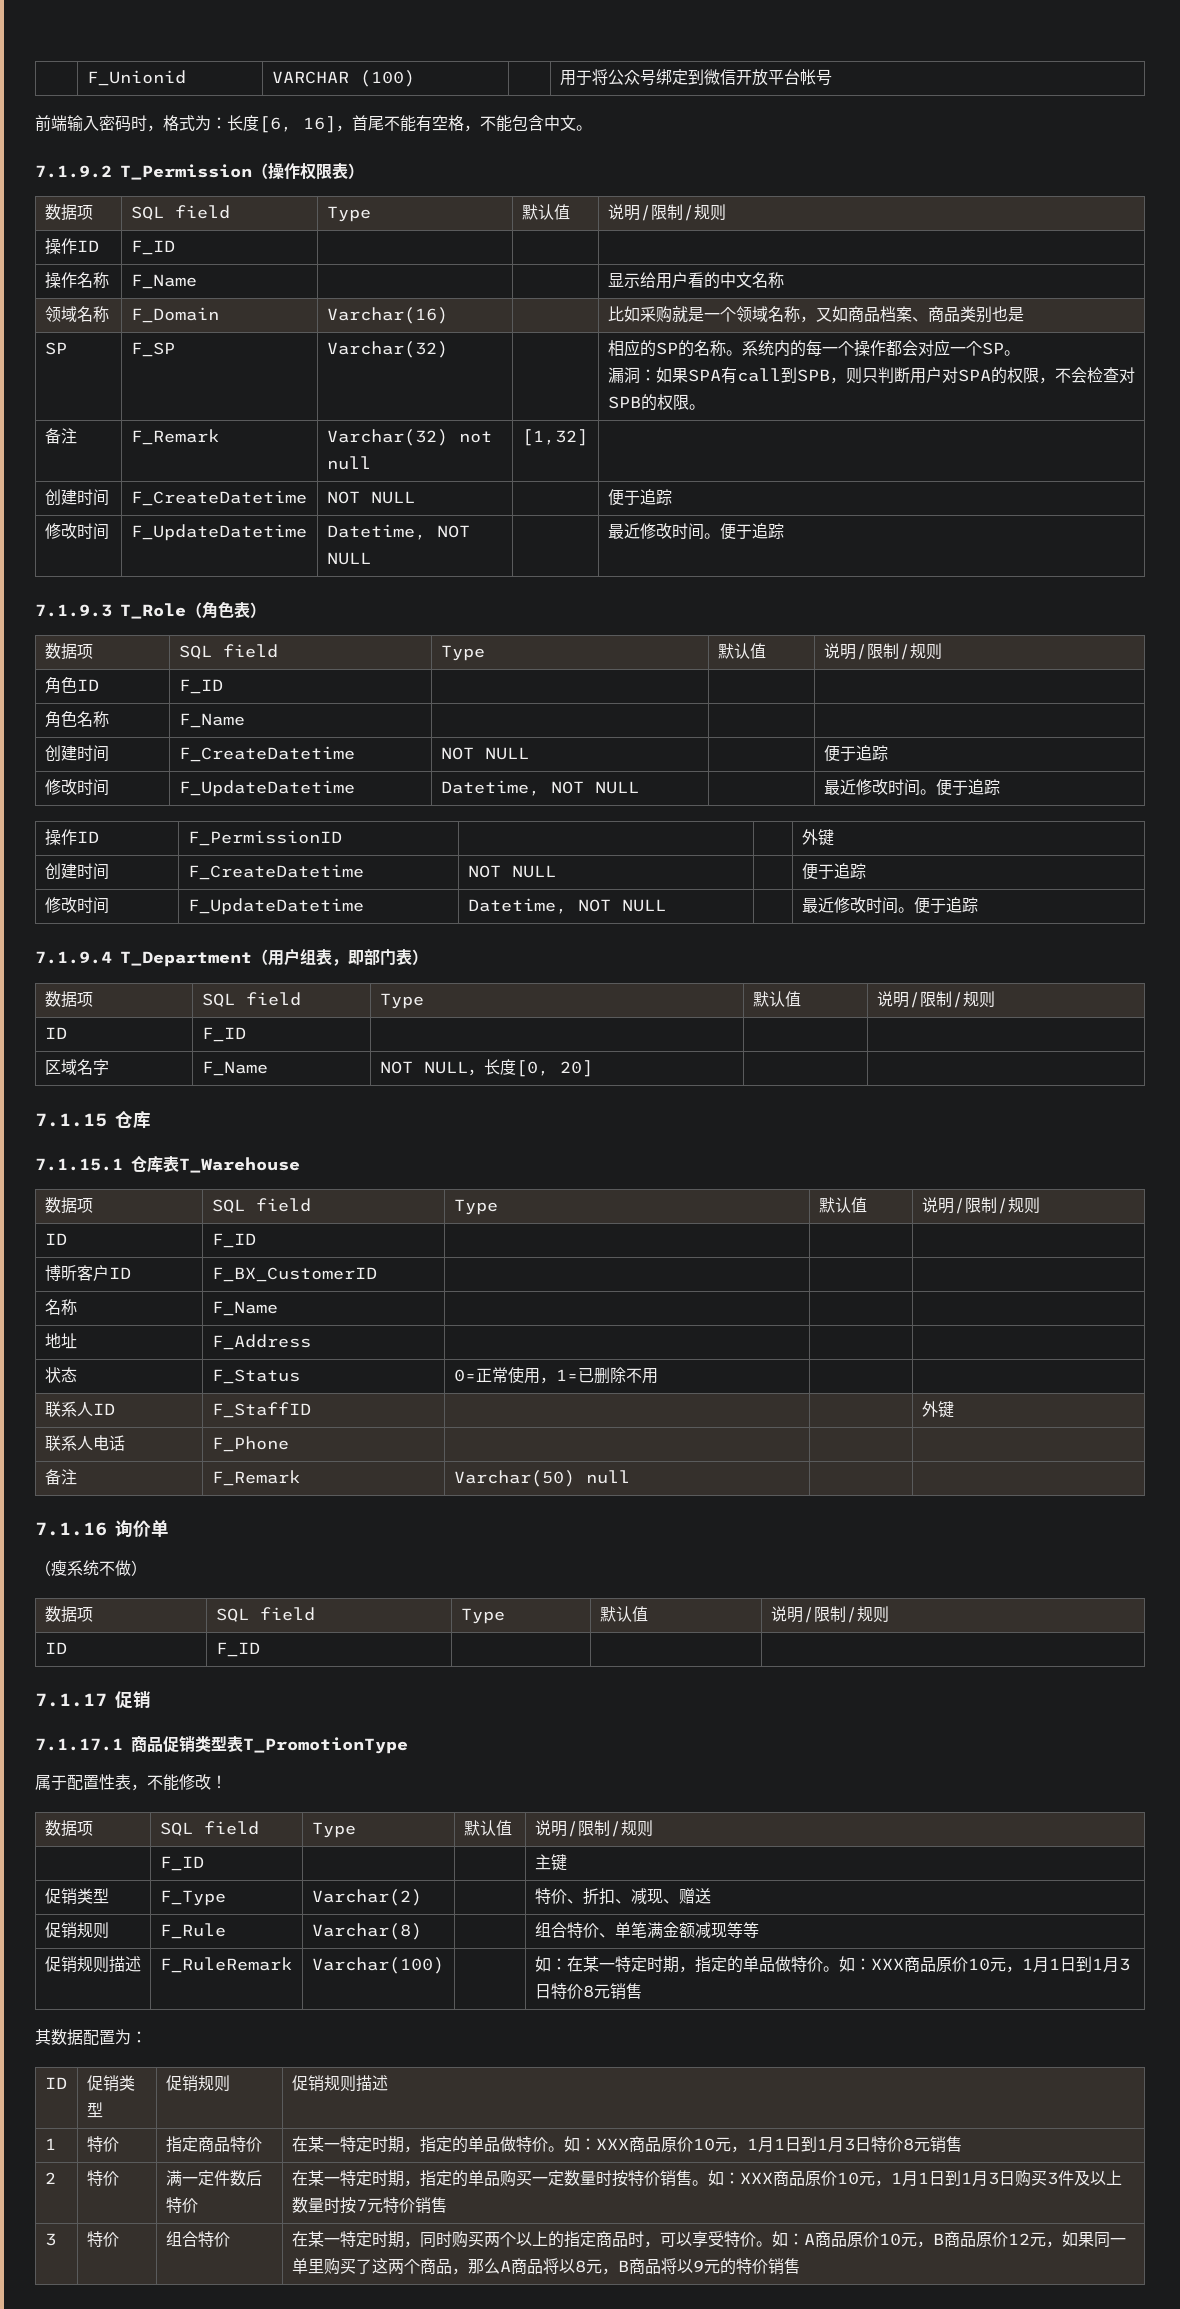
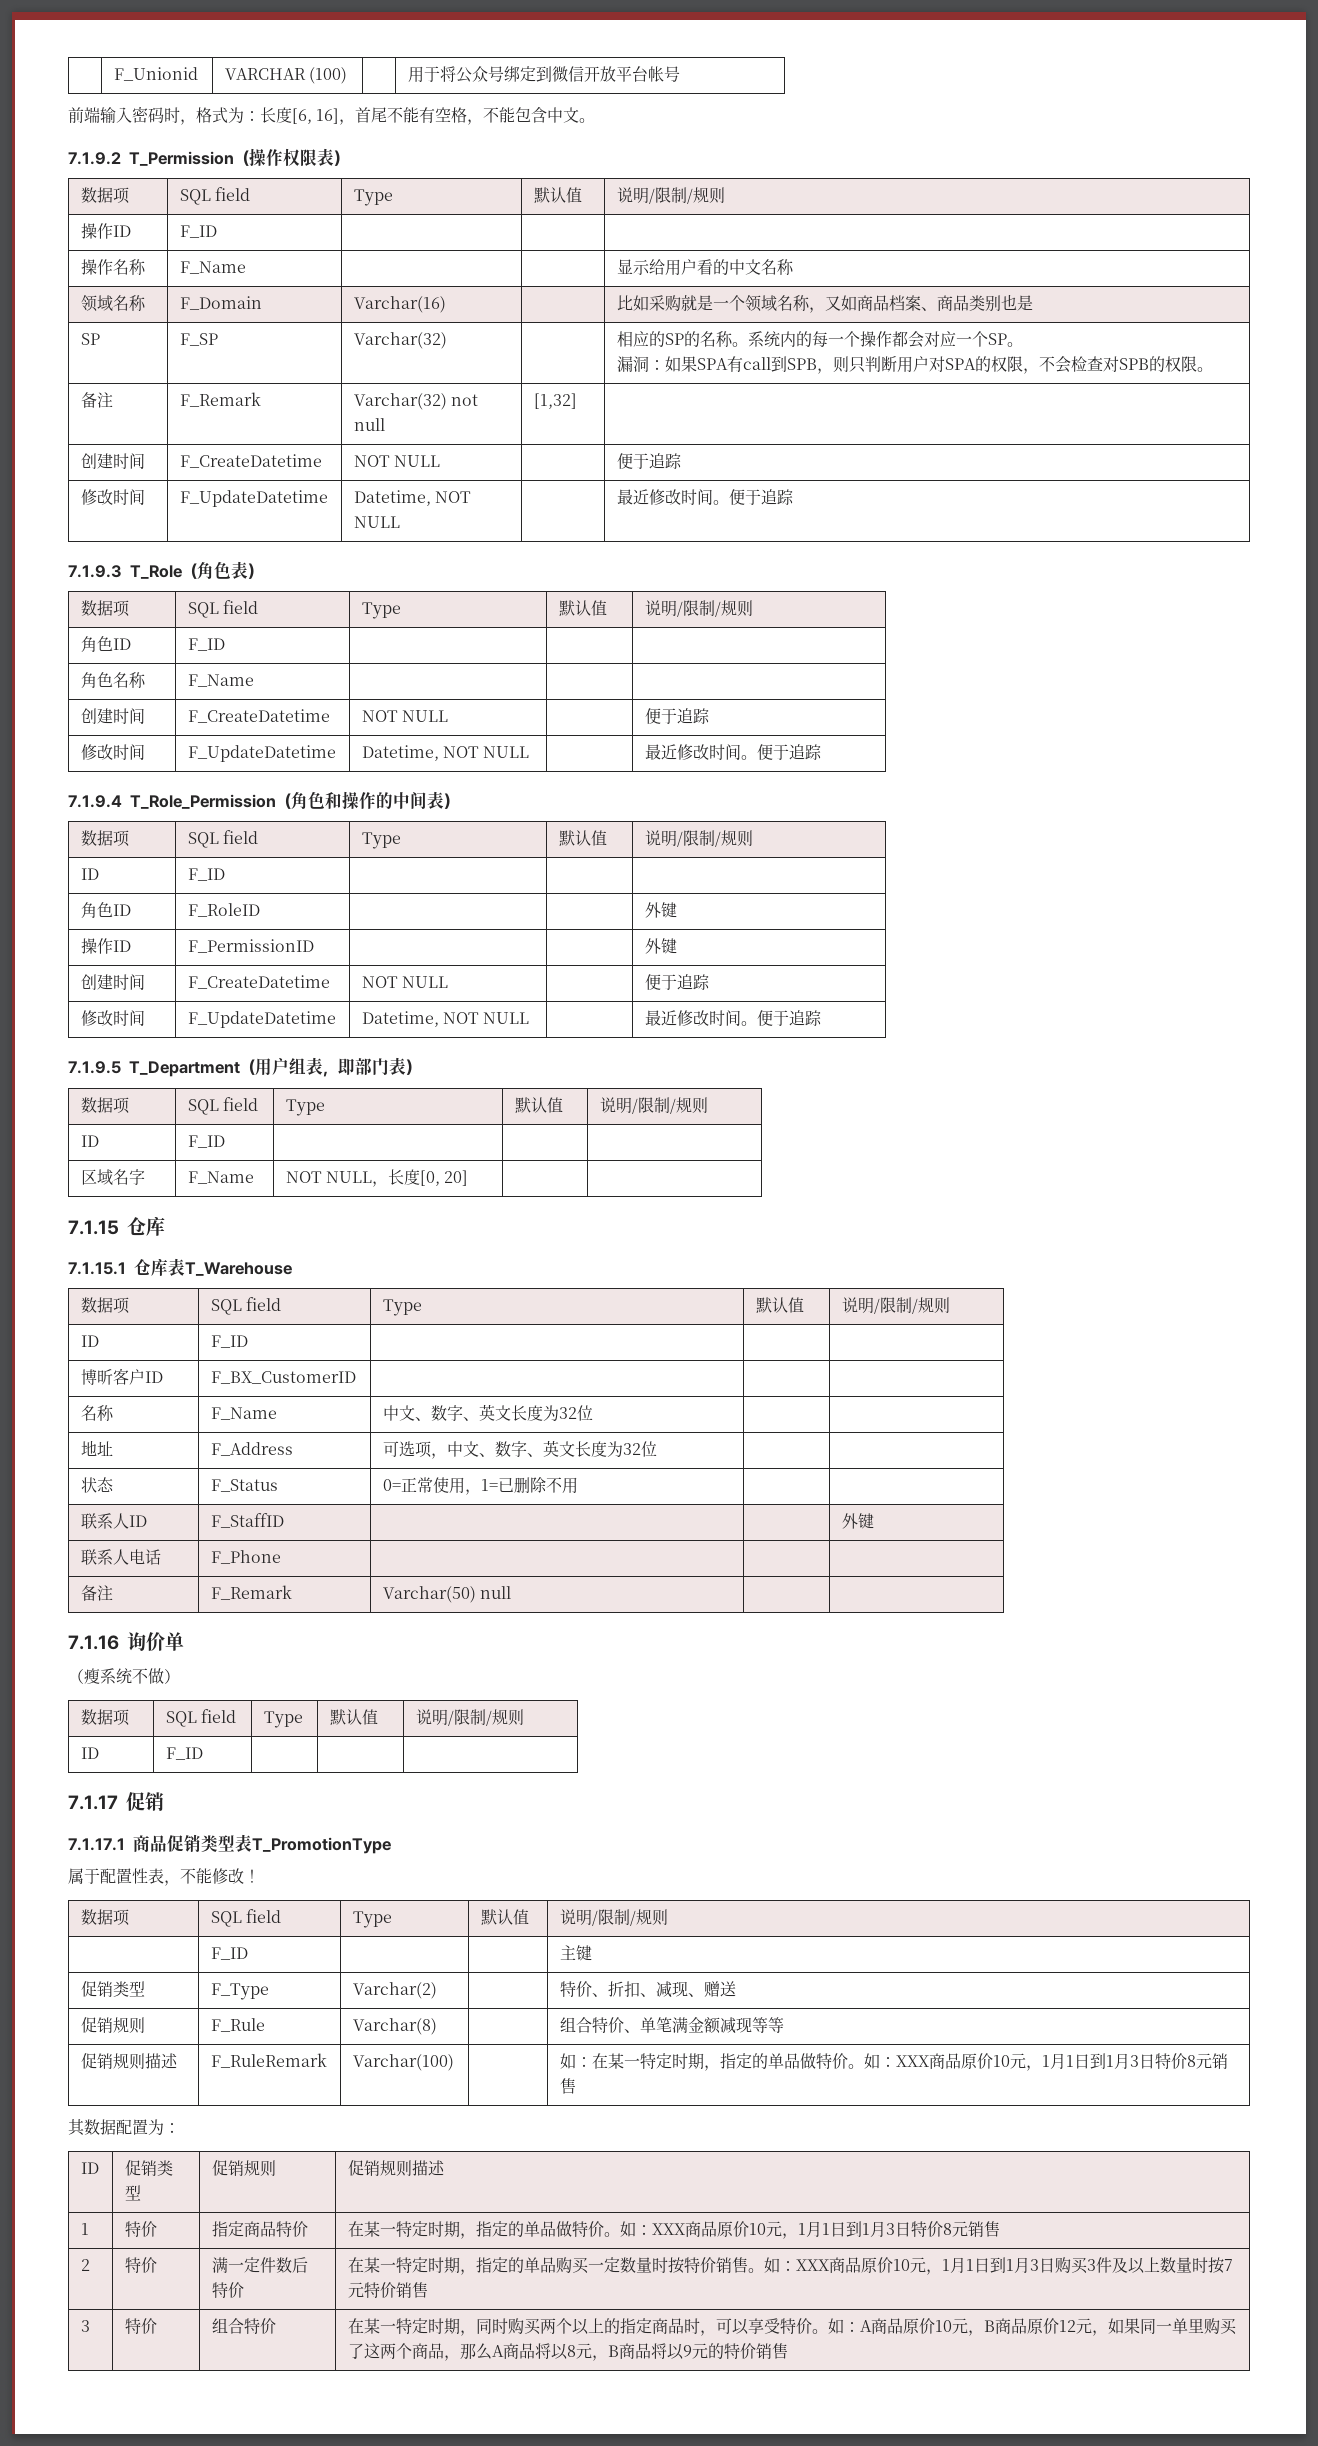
+ 7.1.9.4 T_Role_Permission（角色和操作的中间表）
+ 数据项 | SQL field | Type | 默认值 | 说明/限制/规则
+ ID | F_ID | | |
+ 角色ID | F_RoleID | | | 外键
- 7.1.9.4 T_Department（用户组表，即部门表）
+ 7.1.9.5 T_Department（用户组表，即部门表）
  博昕客户ID | F_BX_CustomerID | | |
- 名称 | F_Name | | |
- 地址 | F_Address | | |
+ 名称 | F_Name | 中文、数字、英文长度为32位 | |
+ 地址 | F_Address | 可选项，中文、数字、英文长度为32位 | |

